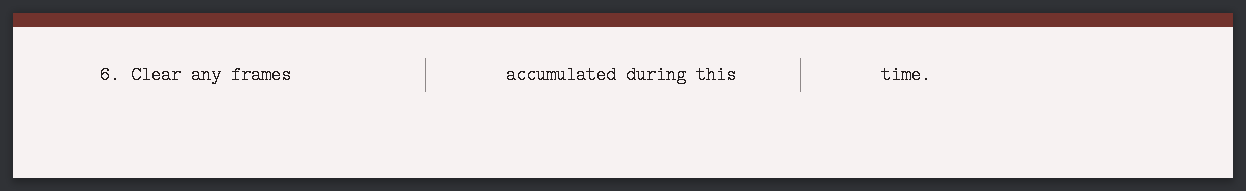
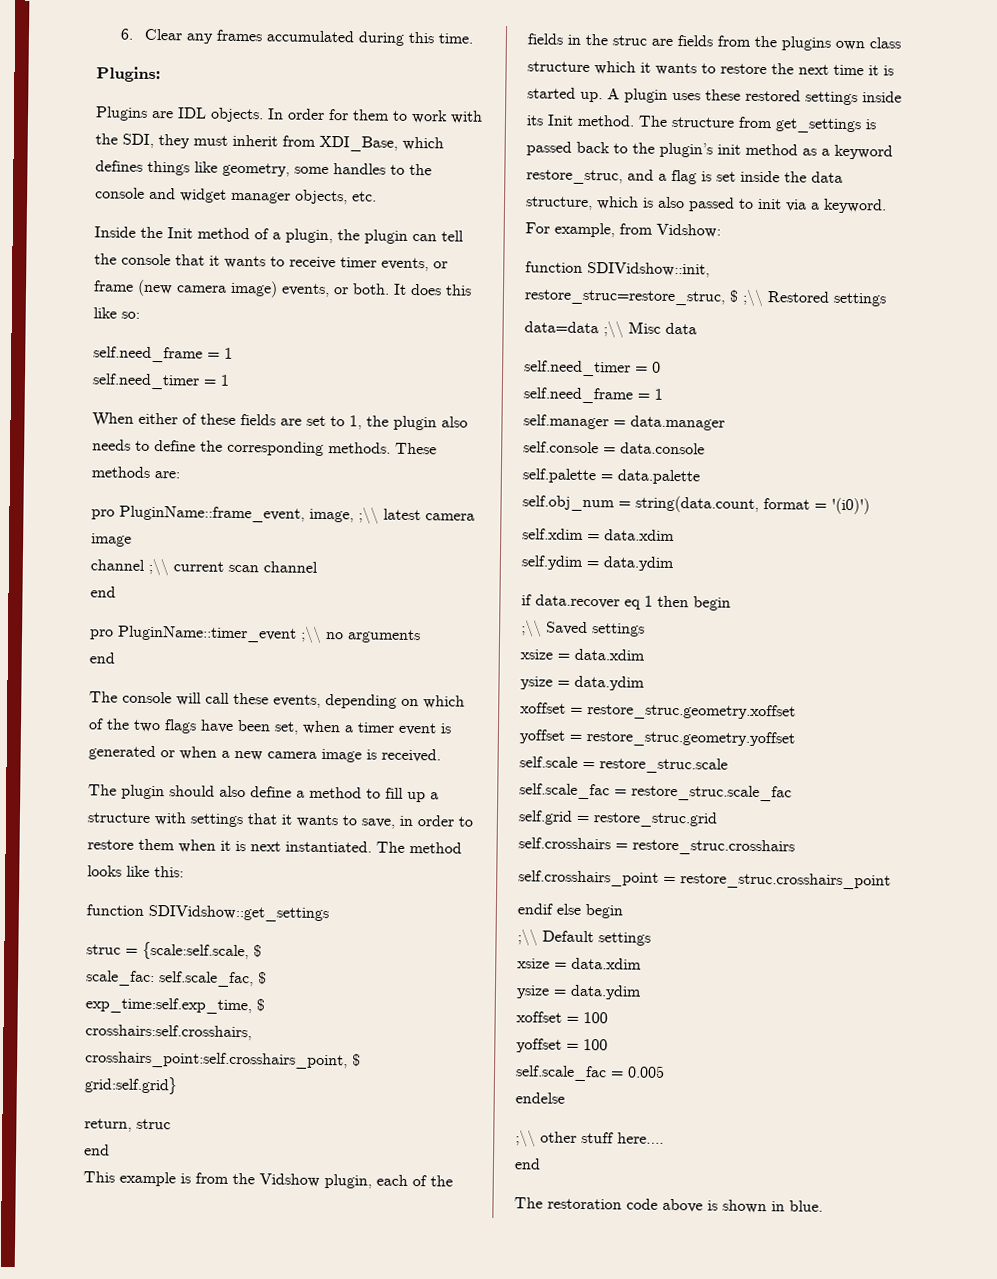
+ Plugins:
+ Plugins are IDL objects. In order for them to work with the SDI, they must inherit from XDI_Base, which defines things like geometry, some handles to the console and widget manager objects, etc.
+ Inside the Init method of a plugin, the plugin can tell the console that it wants to receive timer events, or frame (new camera image) events, or both. It does this like so:
+ self.need_frame = 1
+ self.need_timer = 1
+ When either of these fields are set to 1, the plugin also needs to define the corresponding methods. These methods are:
+ pro PluginName::frame_event, image, ;\\ latest camera image
+ channel ;\\ current scan channel
+ end
+ pro PluginName::timer_event ;\\ no arguments
+ end
+ The console will call these events, depending on which of the two flags have been set, when a timer event is generated or when a new camera image is received.
+ The plugin should also define a method to fill up a structure with settings that it wants to save, in order to restore them when it is next instantiated. The method looks like this:
+ function SDIVidshow::get_settings
+ struc = {scale:self.scale, $
+ scale_fac: self.scale_fac, $
+ exp_time:self.exp_time, $
+ crosshairs:self.crosshairs, crosshairs_point:self.crosshairs_point, $
+ grid:self.grid}
+ return, struc
+ end
+ This example is from the Vidshow plugin, each of the fields in the struc are fields from the plugins own class structure which it wants to restore the next time it is started up. A plugin uses these restored settings inside its Init method. The structure from get_settings is passed back to the plugin’s init method as a keyword restore_struc, and a flag is set inside the data structure, which is also passed to init via a keyword. For example, from Vidshow:
+ function SDIVidshow::init, restore_struc=restore_struc, $ ;\\ Restored settings
+ data=data ;\\ Misc data
+ self.need_timer = 0
+ self.need_frame = 1
+ self.manager = data.manager
+ self.console = data.console
+ self.palette = data.palette
+ self.obj_num = string(data.count, format = '(i0)')
+ self.xdim = data.xdim
+ self.ydim = data.ydim
+ if data.recover eq 1 then begin
+ ;\\ Saved settings
+ xsize = data.xdim
+ ysize = data.ydim
+ xoffset = restore_struc.geometry.xoffset
+ yoffset = restore_struc.geometry.yoffset
+ self.scale = restore_struc.scale
+ self.scale_fac = restore_struc.scale_fac
+ self.grid = restore_struc.grid
+ self.crosshairs = restore_struc.crosshairs
+ self.crosshairs_point = restore_struc.crosshairs_point
+ endif else begin
+ ;\\ Default settings
+ xsize = data.xdim
+ ysize = data.ydim
+ xoffset = 100
+ yoffset = 100
+ self.scale_fac = 0.005
+ endelse
+ ;\\ other stuff here….
+ end
+ The restoration code above is shown in blue.

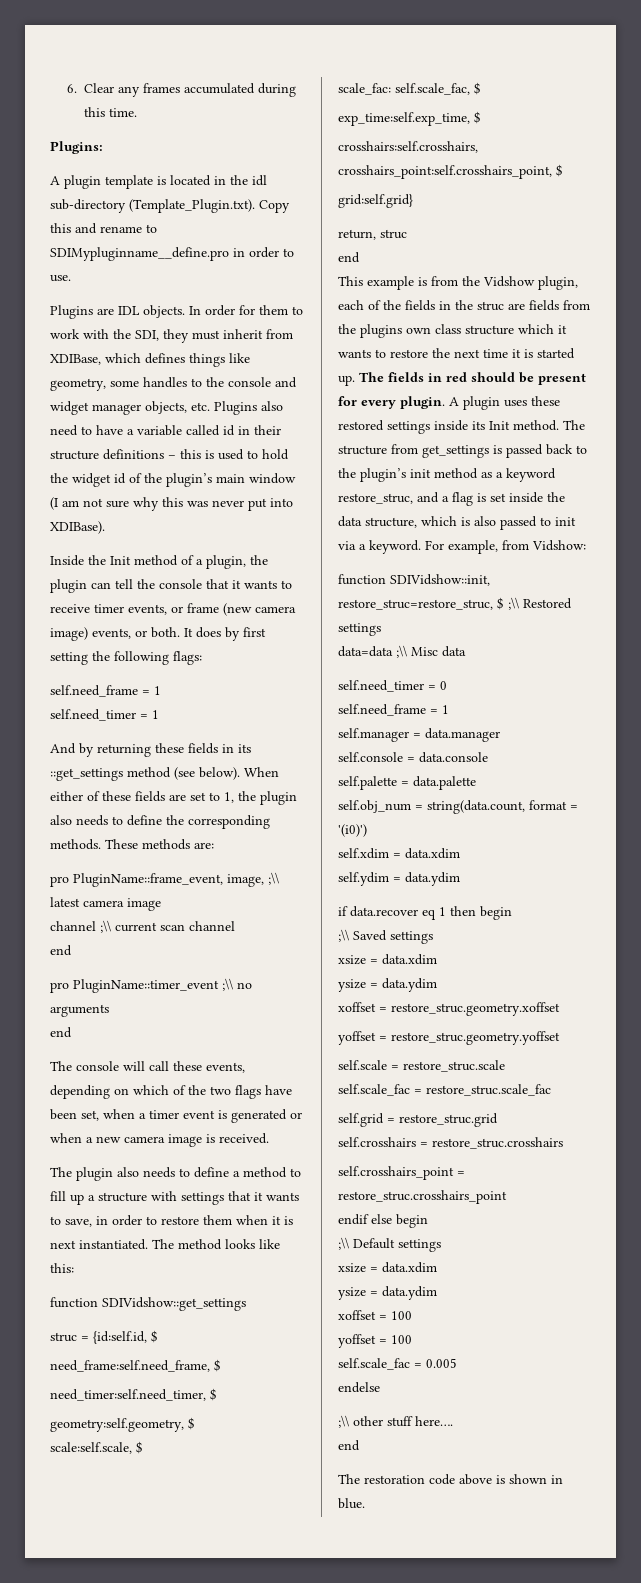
+ A plugin template is located in the idl sub-directory (Template_Plugin.txt). Copy this and rename to SDIMypluginname__define.pro in order to use.
- In order for them to work with the SDI, they must inherit from XDI_Base, which defines things like geometry, some handles to the console and widget manager objects, etc.
+ In order for them to work with the SDI, they must inherit from XDIBase, which defines things like geometry, some handles to the console and widget manager objects, etc. Plugins also need to have a variable called id in their structure definitions – this is used to hold the widget id of the plugin’s main window (I am not sure why this was never put into XDIBase).
- It does this like so:
+ It does by first setting the following flags:
+ And by returning these fields in its ::get_settings method (see below).
- The plugin should also define a method to fill up a structure with settings that it wants to save, in order to restore them when it is next instantiated.
+ The plugin also needs to define a method to fill up a structure with settings that it wants to save, in order to restore them when it is next instantiated.
- struc = {scale:self.scale, $
+ struc = {id:self.id, $
+ need_frame:self.need_frame, $
+ need_timer:self.need_timer, $
+ geometry:self.geometry, $
+ scale:self.scale, $
+ The fields in red should be present for every plugin.

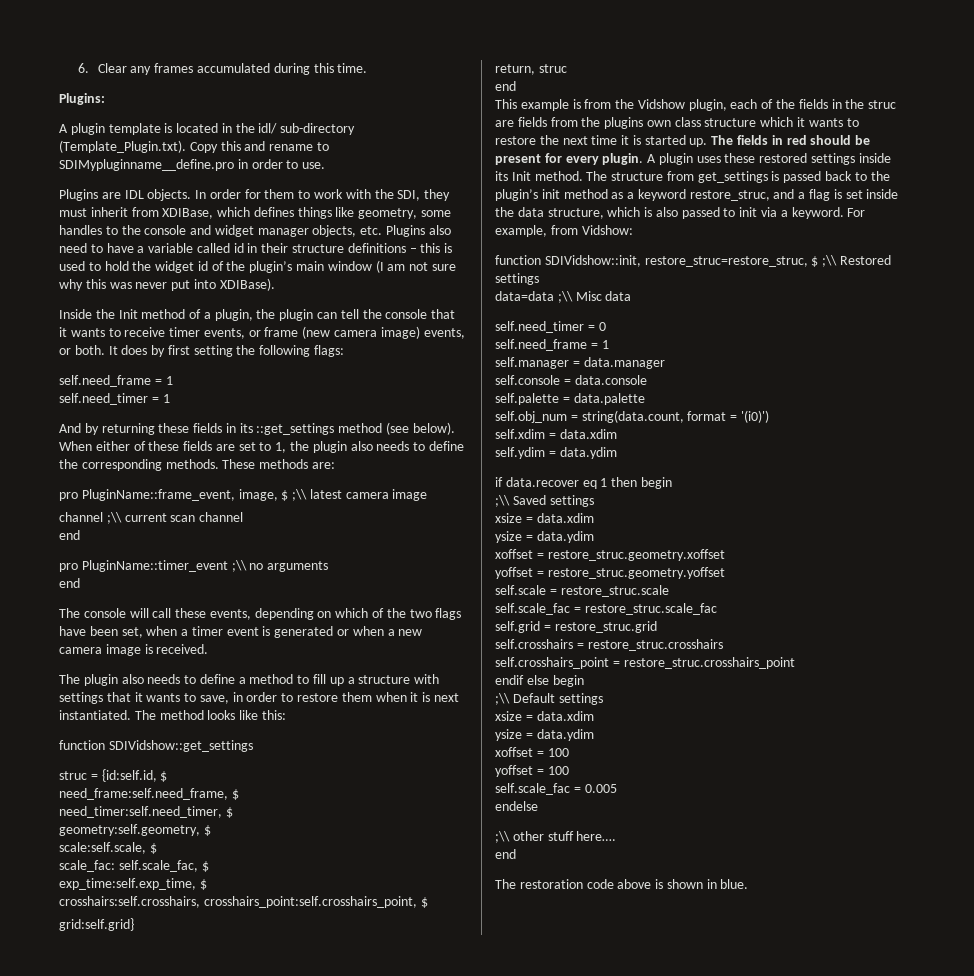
- A plugin template is located in the idl sub-directory (Template_Plugin.txt). Copy this and rename to SDIMypluginname__define.pro in order to use.
+ A plugin template is located in the idl/ sub-directory (Template_Plugin.txt). Copy this and rename to SDIMypluginname__define.pro in order to use.
- pro PluginName::frame_event, image, ;\\ latest camera image
+ pro PluginName::frame_event, image, $ ;\\ latest camera image

